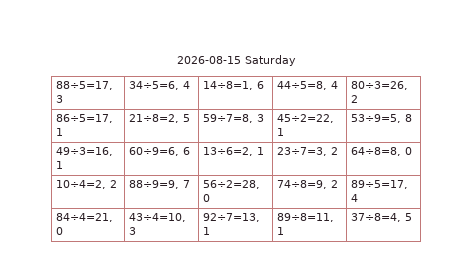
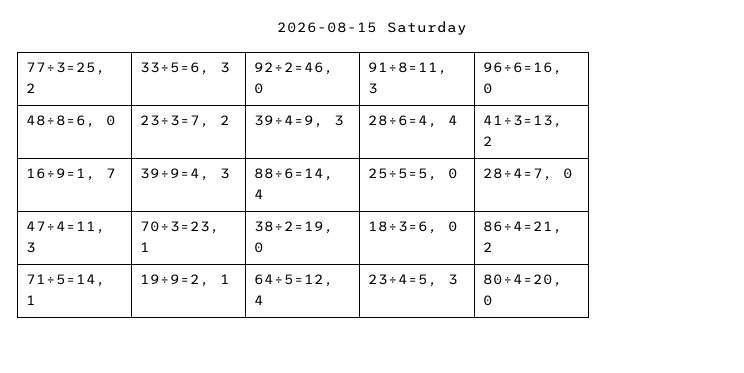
- 88÷5=17, 3 | 34÷5=6, 4 | 14÷8=1, 6 | 44÷5=8, 4 | 80÷3=26, 2
- 86÷5=17, 1 | 21÷8=2, 5 | 59÷7=8, 3 | 45÷2=22, 1 | 53÷9=5, 8
- 49÷3=16, 1 | 60÷9=6, 6 | 13÷6=2, 1 | 23÷7=3, 2 | 64÷8=8, 0
- 10÷4=2, 2 | 88÷9=9, 7 | 56÷2=28, 0 | 74÷8=9, 2 | 89÷5=17, 4
- 84÷4=21, 0 | 43÷4=10, 3 | 92÷7=13, 1 | 89÷8=11, 1 | 37÷8=4, 5
+ 77÷3=25, 2 | 33÷5=6, 3 | 92÷2=46, 0 | 91÷8=11, 3 | 96÷6=16, 0
+ 48÷8=6, 0 | 23÷3=7, 2 | 39÷4=9, 3 | 28÷6=4, 4 | 41÷3=13, 2
+ 16÷9=1, 7 | 39÷9=4, 3 | 88÷6=14, 4 | 25÷5=5, 0 | 28÷4=7, 0
+ 47÷4=11, 3 | 70÷3=23, 1 | 38÷2=19, 0 | 18÷3=6, 0 | 86÷4=21, 2
+ 71÷5=14, 1 | 19÷9=2, 1 | 64÷5=12, 4 | 23÷4=5, 3 | 80÷4=20, 0

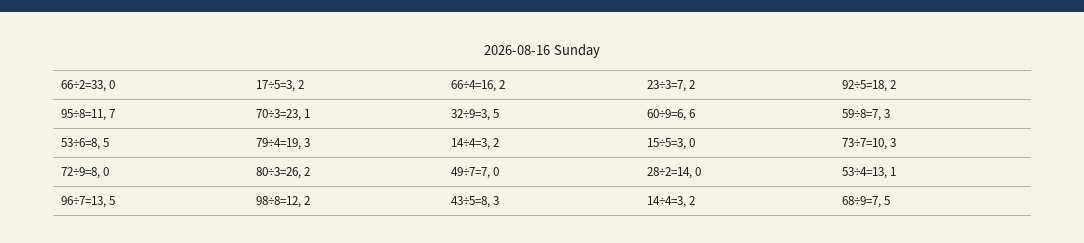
- 2026-08-15 Saturday
- 77÷3=25, 2 | 33÷5=6, 3 | 92÷2=46, 0 | 91÷8=11, 3 | 96÷6=16, 0
- 48÷8=6, 0 | 23÷3=7, 2 | 39÷4=9, 3 | 28÷6=4, 4 | 41÷3=13, 2
- 16÷9=1, 7 | 39÷9=4, 3 | 88÷6=14, 4 | 25÷5=5, 0 | 28÷4=7, 0
- 47÷4=11, 3 | 70÷3=23, 1 | 38÷2=19, 0 | 18÷3=6, 0 | 86÷4=21, 2
- 71÷5=14, 1 | 19÷9=2, 1 | 64÷5=12, 4 | 23÷4=5, 3 | 80÷4=20, 0
+ 2026-08-16 Sunday
+ 66÷2=33, 0 | 17÷5=3, 2 | 66÷4=16, 2 | 23÷3=7, 2 | 92÷5=18, 2
+ 95÷8=11, 7 | 70÷3=23, 1 | 32÷9=3, 5 | 60÷9=6, 6 | 59÷8=7, 3
+ 53÷6=8, 5 | 79÷4=19, 3 | 14÷4=3, 2 | 15÷5=3, 0 | 73÷7=10, 3
+ 72÷9=8, 0 | 80÷3=26, 2 | 49÷7=7, 0 | 28÷2=14, 0 | 53÷4=13, 1
+ 96÷7=13, 5 | 98÷8=12, 2 | 43÷5=8, 3 | 14÷4=3, 2 | 68÷9=7, 5

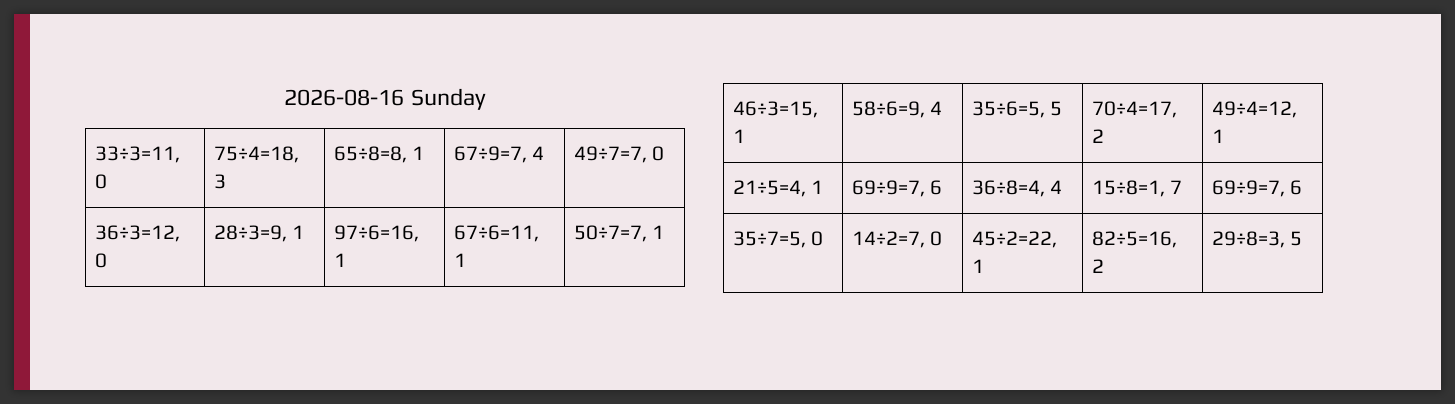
- 66÷2=33, 0 | 17÷5=3, 2 | 66÷4=16, 2 | 23÷3=7, 2 | 92÷5=18, 2
- 95÷8=11, 7 | 70÷3=23, 1 | 32÷9=3, 5 | 60÷9=6, 6 | 59÷8=7, 3
- 53÷6=8, 5 | 79÷4=19, 3 | 14÷4=3, 2 | 15÷5=3, 0 | 73÷7=10, 3
- 72÷9=8, 0 | 80÷3=26, 2 | 49÷7=7, 0 | 28÷2=14, 0 | 53÷4=13, 1
- 96÷7=13, 5 | 98÷8=12, 2 | 43÷5=8, 3 | 14÷4=3, 2 | 68÷9=7, 5
+ 33÷3=11, 0 | 75÷4=18, 3 | 65÷8=8, 1 | 67÷9=7, 4 | 49÷7=7, 0
+ 36÷3=12, 0 | 28÷3=9, 1 | 97÷6=16, 1 | 67÷6=11, 1 | 50÷7=7, 1
+ 46÷3=15, 1 | 58÷6=9, 4 | 35÷6=5, 5 | 70÷4=17, 2 | 49÷4=12, 1
+ 21÷5=4, 1 | 69÷9=7, 6 | 36÷8=4, 4 | 15÷8=1, 7 | 69÷9=7, 6
+ 35÷7=5, 0 | 14÷2=7, 0 | 45÷2=22, 1 | 82÷5=16, 2 | 29÷8=3, 5

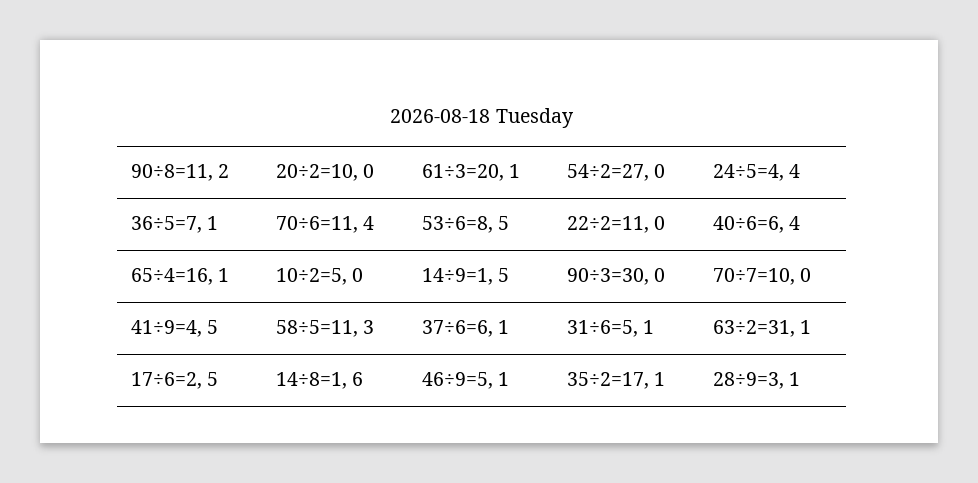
- 2026-08-16 Sunday
- 33÷3=11, 0 | 75÷4=18, 3 | 65÷8=8, 1 | 67÷9=7, 4 | 49÷7=7, 0
- 36÷3=12, 0 | 28÷3=9, 1 | 97÷6=16, 1 | 67÷6=11, 1 | 50÷7=7, 1
- 46÷3=15, 1 | 58÷6=9, 4 | 35÷6=5, 5 | 70÷4=17, 2 | 49÷4=12, 1
- 21÷5=4, 1 | 69÷9=7, 6 | 36÷8=4, 4 | 15÷8=1, 7 | 69÷9=7, 6
- 35÷7=5, 0 | 14÷2=7, 0 | 45÷2=22, 1 | 82÷5=16, 2 | 29÷8=3, 5
+ 2026-08-18 Tuesday
+ 90÷8=11, 2 | 20÷2=10, 0 | 61÷3=20, 1 | 54÷2=27, 0 | 24÷5=4, 4
+ 36÷5=7, 1 | 70÷6=11, 4 | 53÷6=8, 5 | 22÷2=11, 0 | 40÷6=6, 4
+ 65÷4=16, 1 | 10÷2=5, 0 | 14÷9=1, 5 | 90÷3=30, 0 | 70÷7=10, 0
+ 41÷9=4, 5 | 58÷5=11, 3 | 37÷6=6, 1 | 31÷6=5, 1 | 63÷2=31, 1
+ 17÷6=2, 5 | 14÷8=1, 6 | 46÷9=5, 1 | 35÷2=17, 1 | 28÷9=3, 1

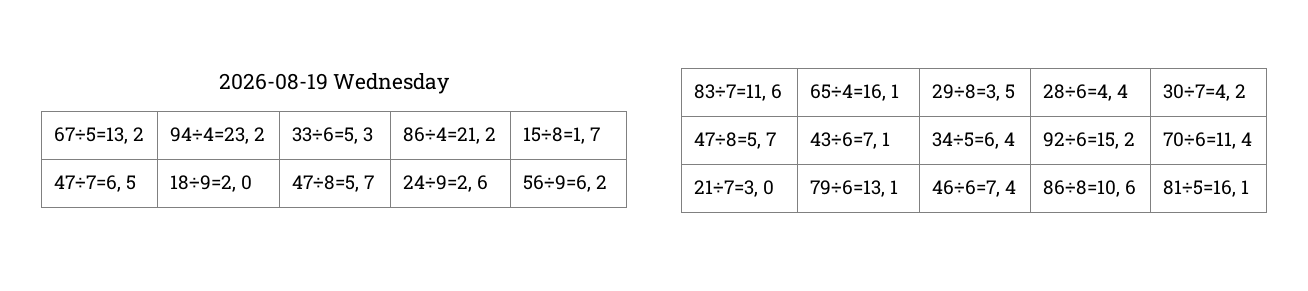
- 2026-08-18 Tuesday
- 90÷8=11, 2 | 20÷2=10, 0 | 61÷3=20, 1 | 54÷2=27, 0 | 24÷5=4, 4
- 36÷5=7, 1 | 70÷6=11, 4 | 53÷6=8, 5 | 22÷2=11, 0 | 40÷6=6, 4
- 65÷4=16, 1 | 10÷2=5, 0 | 14÷9=1, 5 | 90÷3=30, 0 | 70÷7=10, 0
- 41÷9=4, 5 | 58÷5=11, 3 | 37÷6=6, 1 | 31÷6=5, 1 | 63÷2=31, 1
- 17÷6=2, 5 | 14÷8=1, 6 | 46÷9=5, 1 | 35÷2=17, 1 | 28÷9=3, 1
+ 2026-08-19 Wednesday
+ 67÷5=13, 2 | 94÷4=23, 2 | 33÷6=5, 3 | 86÷4=21, 2 | 15÷8=1, 7
+ 47÷7=6, 5 | 18÷9=2, 0 | 47÷8=5, 7 | 24÷9=2, 6 | 56÷9=6, 2
+ 83÷7=11, 6 | 65÷4=16, 1 | 29÷8=3, 5 | 28÷6=4, 4 | 30÷7=4, 2
+ 47÷8=5, 7 | 43÷6=7, 1 | 34÷5=6, 4 | 92÷6=15, 2 | 70÷6=11, 4
+ 21÷7=3, 0 | 79÷6=13, 1 | 46÷6=7, 4 | 86÷8=10, 6 | 81÷5=16, 1

